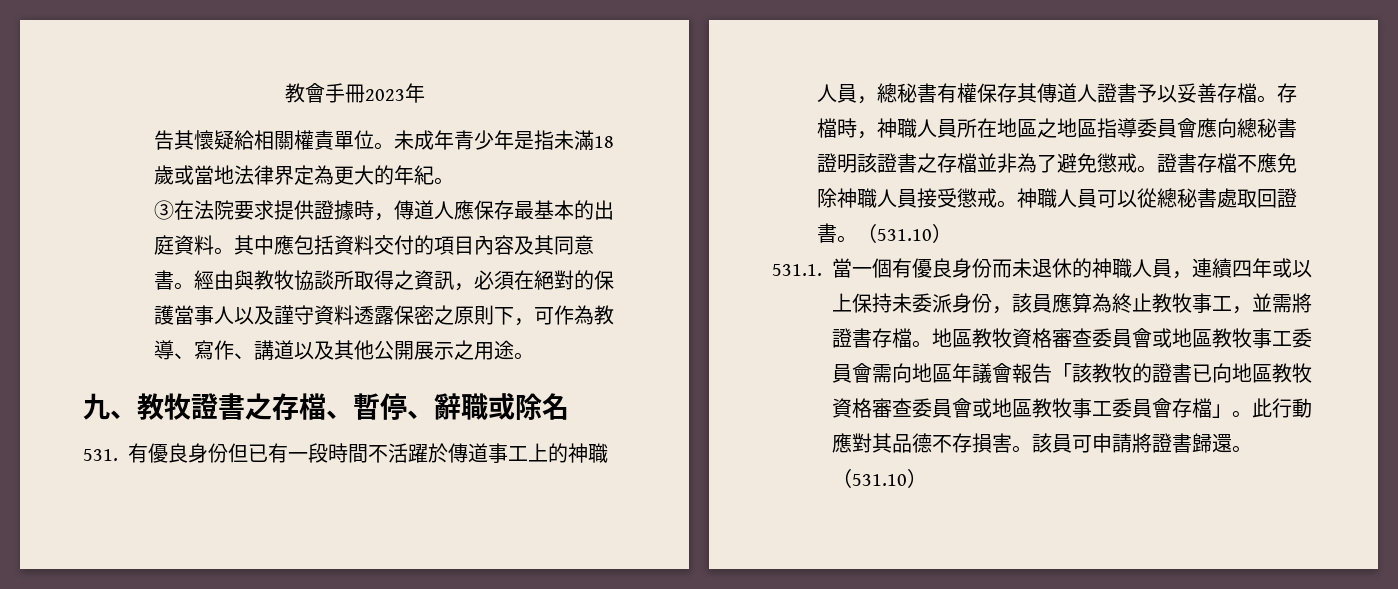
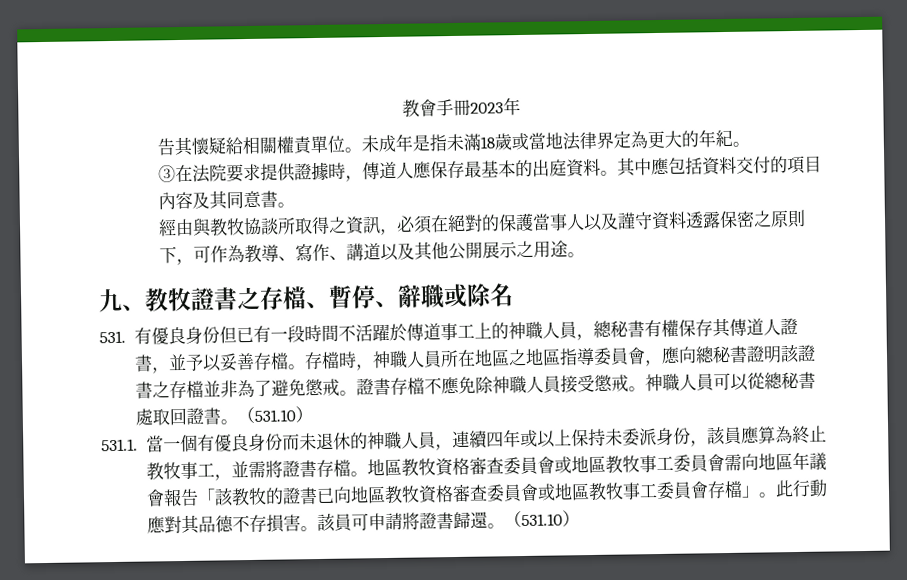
- 未成年青少年是指未滿18歲或當地法律界定為更大的年紀。
+ 未成年是指未滿18歲或當地法律界定為更大的年紀。
- 其中應包括資料交付的項目內容及其同意書。經由與教牧協談所取得之資訊，必須在絕對的保護當事人以及謹守資料透露保密之原則下，可作為教導、寫作、講道以及其他公開展示之用途。
+ 其中應包括資料交付的項目內容及其同意書。
+ 經由與教牧協談所取得之資訊，必須在絕對的保護當事人以及謹守資料透露保密之原則下，可作為教導、寫作、講道以及其他公開展示之用途。
- 531.有優良身份但已有一段時間不活躍於傳道事工上的神職人員，總秘書有權保存其傳道人證書予以妥善存檔。
+ 531.有優良身份但已有一段時間不活躍於傳道事工上的神職人員，總秘書有權保存其傳道人證書，並予以妥善存檔。
- 存檔時，神職人員所在地區之地區指導委員會應向總秘書證明該證書之存檔並非為了避免懲戒。
+ 存檔時，神職人員所在地區之地區指導委員會，應向總秘書證明該證書之存檔並非為了避免懲戒。

